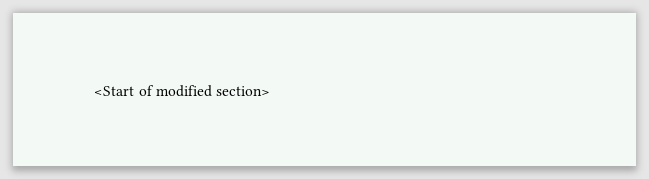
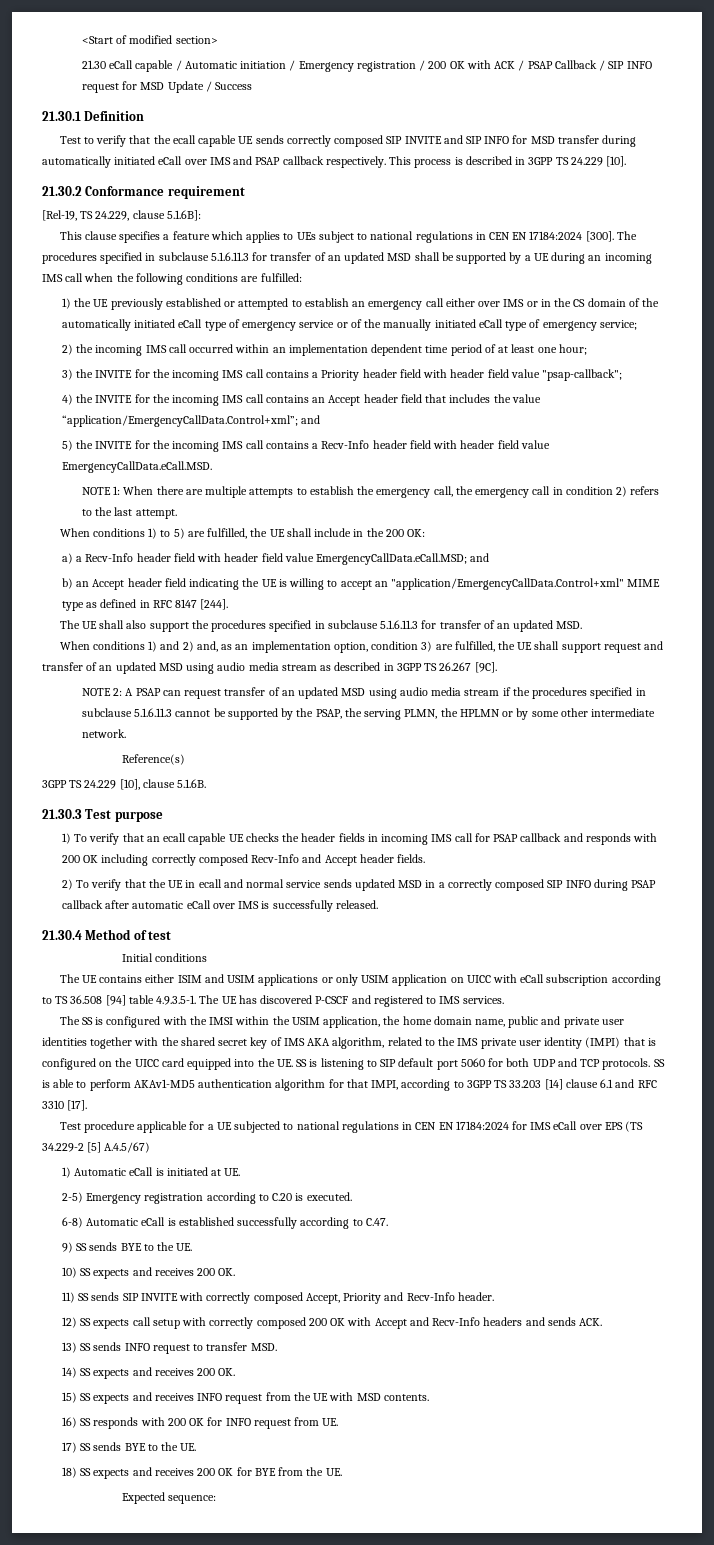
+ 21.30 eCall capable / Automatic initiation / Emergency registration / 200 OK with ACK / PSAP Callback / SIP INFO request for MSD Update / Success
+ 21.30.1 Definition
+ Test to verify that the ecall capable UE sends correctly composed SIP INVITE and SIP INFO for MSD transfer during automatically initiated eCall over IMS and PSAP callback respectively. This process is described in 3GPP TS 24.229 [10].
+ 21.30.2 Conformance requirement
+ [Rel-19, TS 24.229, clause 5.1.6B]:
+ This clause specifies a feature which applies to UEs subject to national regulations in CEN EN 17184:2024 [300]. The procedures specified in subclause 5.1.6.11.3 for transfer of an updated MSD shall be supported by a UE during an incoming IMS call when the following conditions are fulfilled:
+ 1) the UE previously established or attempted to establish an emergency call either over IMS or in the CS domain of the automatically initiated eCall type of emergency service or of the manually initiated eCall type of emergency service;
+ 2) the incoming IMS call occurred within an implementation dependent time period of at least one hour;
+ 3) the INVITE for the incoming IMS call contains a Priority header field with header field value "psap-callback";
+ 4) the INVITE for the incoming IMS call contains an Accept header field that includes the value “application/EmergencyCallData.Control+xml”; and
+ 5) the INVITE for the incoming IMS call contains a Recv-Info header field with header field value EmergencyCallData.eCall.MSD.
+ NOTE 1: When there are multiple attempts to establish the emergency call, the emergency call in condition 2) refers to the last attempt.
+ When conditions 1) to 5) are fulfilled, the UE shall include in the 200 OK:
+ a) a Recv-Info header field with header field value EmergencyCallData.eCall.MSD; and
+ b) an Accept header field indicating the UE is willing to accept an "application/EmergencyCallData.Control+xml" MIME type as defined in RFC 8147 [244].
+ The UE shall also support the procedures specified in subclause 5.1.6.11.3 for transfer of an updated MSD.
+ When conditions 1) and 2) and, as an implementation option, condition 3) are fulfilled, the UE shall support request and transfer of an updated MSD using audio media stream as described in 3GPP TS 26.267 [9C].
+ NOTE 2: A PSAP can request transfer of an updated MSD using audio media stream if the procedures specified in subclause 5.1.6.11.3 cannot be supported by the PSAP, the serving PLMN, the HPLMN or by some other intermediate network.
+ Reference(s)
+ 3GPP TS 24.229 [10], clause 5.1.6B.
+ 21.30.3 Test purpose
+ 1) To verify that an ecall capable UE checks the header fields in incoming IMS call for PSAP callback and responds with 200 OK including correctly composed Recv-Info and Accept header fields.
+ 2) To verify that the UE in ecall and normal service sends updated MSD in a correctly composed SIP INFO during PSAP callback after automatic eCall over IMS is successfully released.
+ 21.30.4 Method of test
+ Initial conditions
+ The UE contains either ISIM and USIM applications or only USIM application on UICC with eCall subscription according to TS 36.508 [94] table 4.9.3.5-1. The UE has discovered P-CSCF and registered to IMS services.
+ The SS is configured with the IMSI within the USIM application, the home domain name, public and private user identities together with the shared secret key of IMS AKA algorithm, related to the IMS private user identity (IMPI) that is configured on the UICC card equipped into the UE. SS is listening to SIP default port 5060 for both UDP and TCP protocols. SS is able to perform AKAv1-MD5 authentication algorithm for that IMPI, according to 3GPP TS 33.203 [14] clause 6.1 and RFC 3310 [17].
+ Test procedure applicable for a UE subjected to national regulations in CEN EN 17184:2024 for IMS eCall over EPS (TS 34.229-2 [5] A.4.5/67)
+ 1) Automatic eCall is initiated at UE.
+ 2-5) Emergency registration according to C.20 is executed.
+ 6-8) Automatic eCall is established successfully according to C.47.
+ 9) SS sends BYE to the UE.
+ 10) SS expects and receives 200 OK.
+ 11) SS sends SIP INVITE with correctly composed Accept, Priority and Recv-Info header.
+ 12) SS expects call setup with correctly composed 200 OK with Accept and Recv-Info headers and sends ACK.
+ 13) SS sends INFO request to transfer MSD.
+ 14) SS expects and receives 200 OK.
+ 15) SS expects and receives INFO request from the UE with MSD contents.
+ 16) SS responds with 200 OK for INFO request from UE.
+ 17) SS sends BYE to the UE.
+ 18) SS expects and receives 200 OK for BYE from the UE.
+ Expected sequence:

